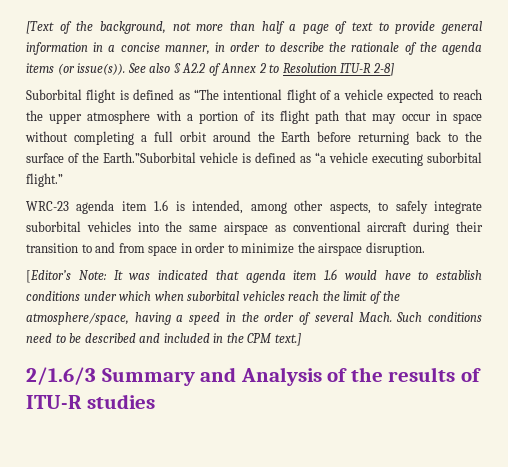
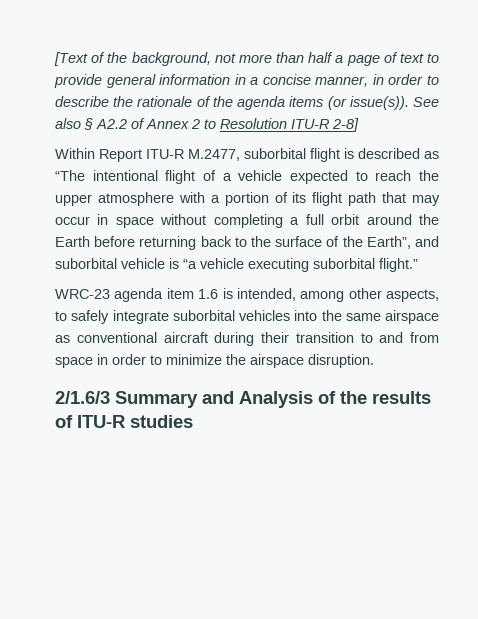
- Suborbital flight is defined as “The intentional flight of a vehicle expected to reach the upper atmosphere with a portion of its flight path that may occur in space without completing a full orbit around the Earth before returning back to the surface of the Earth.”Suborbital vehicle is defined as “a vehicle executing suborbital flight.”
+ Within Report ITU-R M.2477, suborbital flight is described as “The intentional flight of a vehicle expected to reach the upper atmosphere with a portion of its flight path that may occur in space without completing a full orbit around the Earth before returning back to the surface of the Earth”, and suborbital vehicle is “a vehicle executing suborbital flight.”
- [Editor’s Note: It was indicated that agenda item 1.6 would have to establish conditions under which when suborbital vehicles reach the limit of the atmosphere/space, having a speed in the order of several Mach. Such conditions need to be described and included in the CPM text.]

